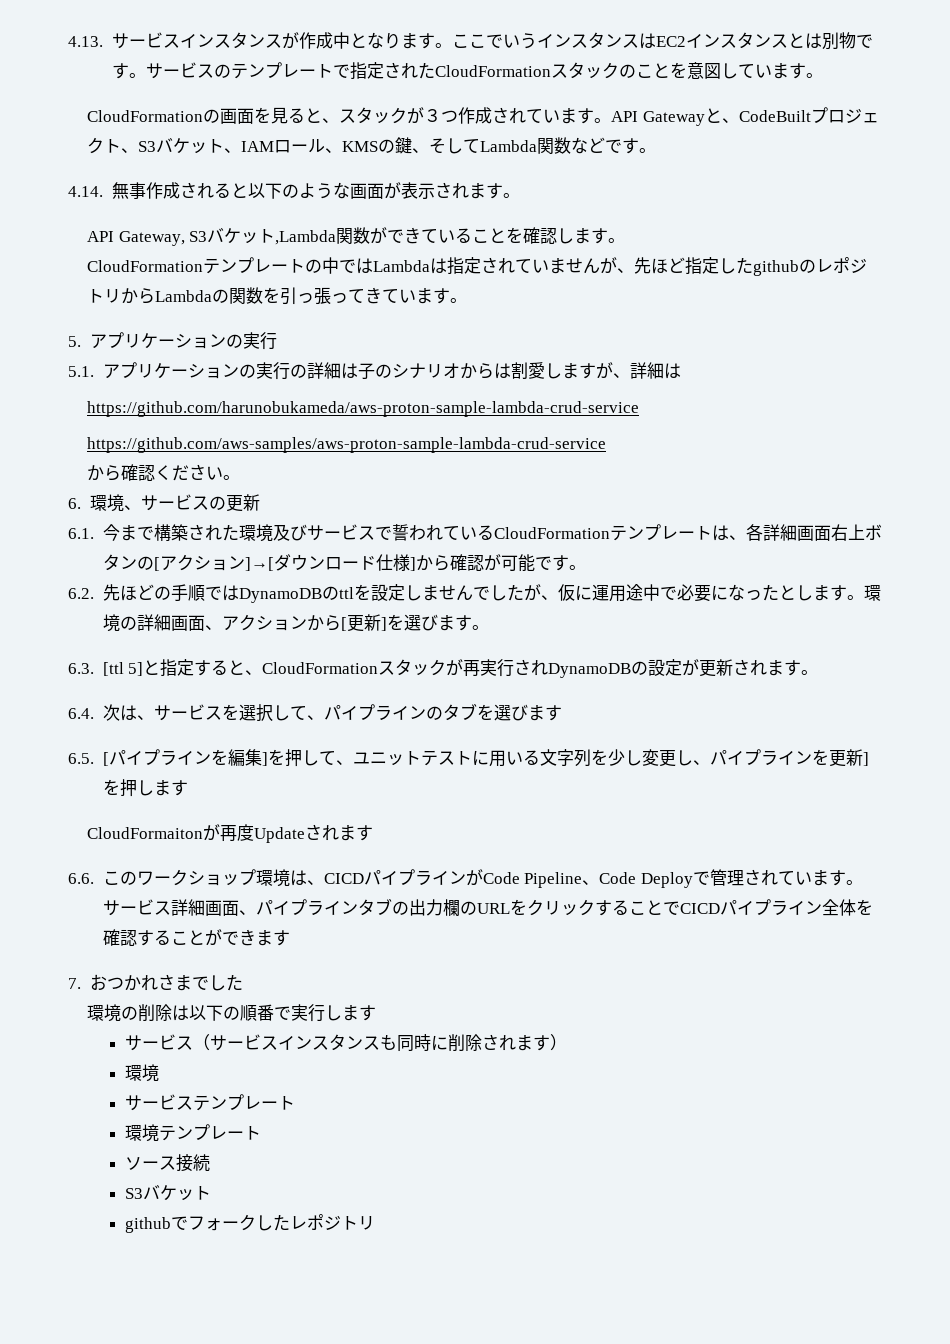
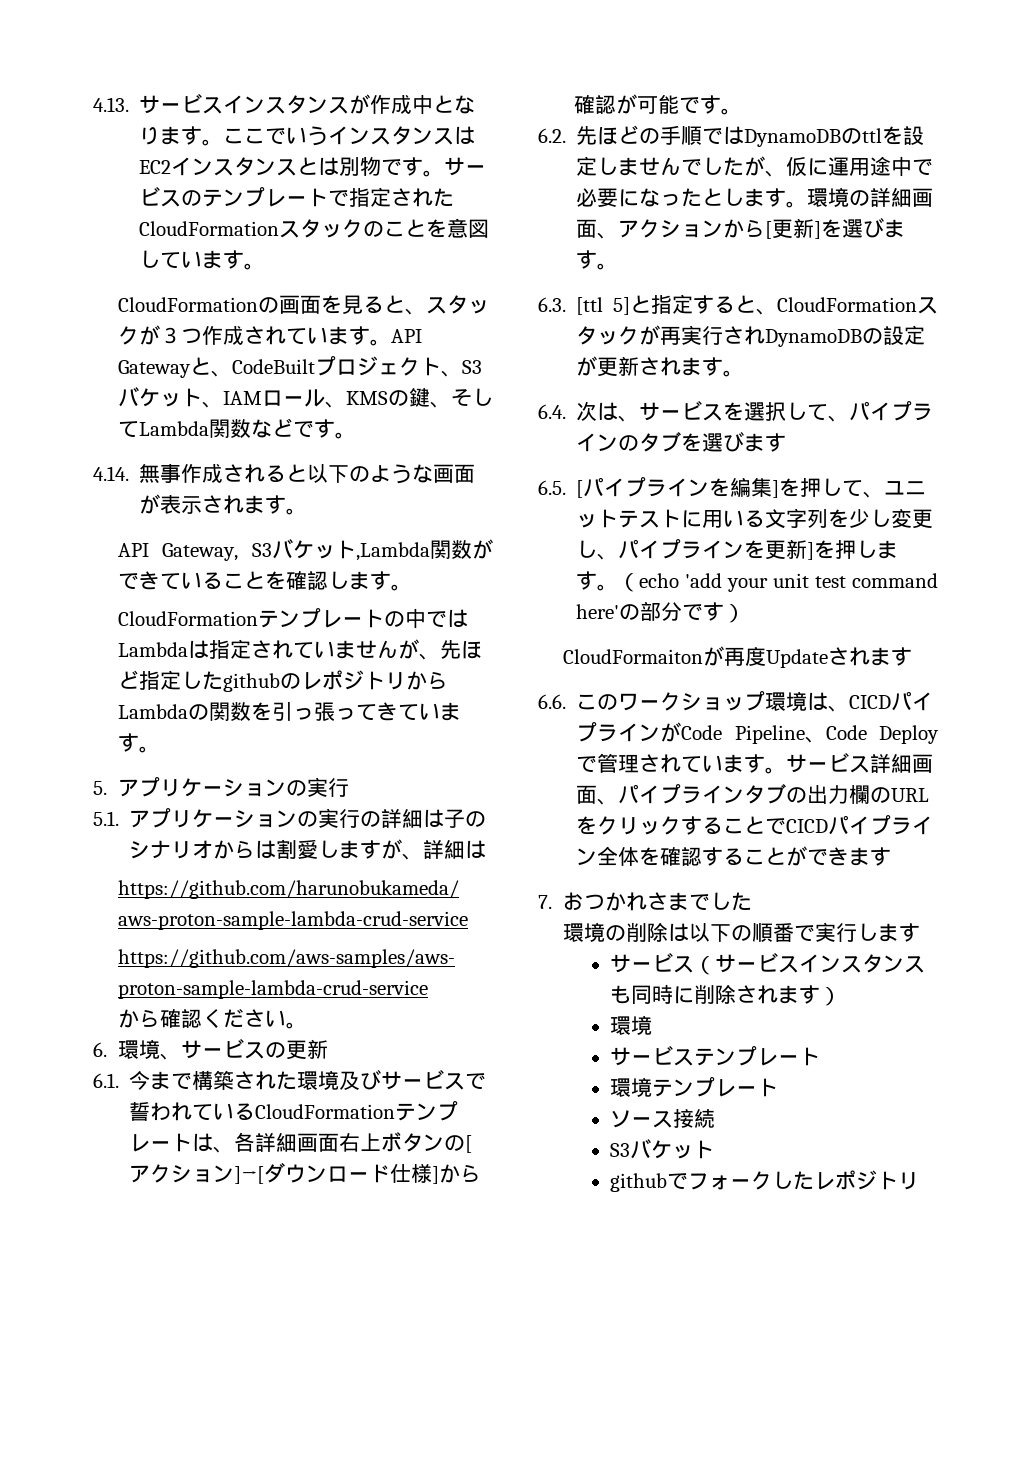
- 6.5. [パイプラインを編集]を押して、ユニットテストに用いる文字列を少し変更し、パイプラインを更新]を押します
+ 6.5. [パイプラインを編集]を押して、ユニットテストに用いる文字列を少し変更し、パイプラインを更新]を押します。（echo 'add your unit test command here'の部分です）

